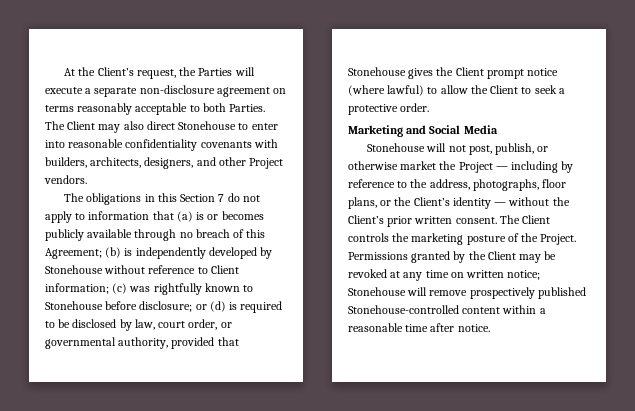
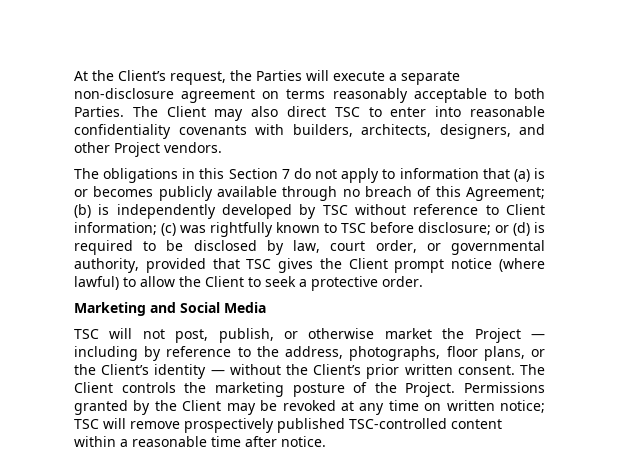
- The Client may also direct Stonehouse to enter into reasonable confidentiality covenants with builders, architects, designers, and other Project vendors.
+ The Client may also direct TSC to enter into reasonable confidentiality covenants with builders, architects, designers, and other Project vendors.
- (b) is independently developed by Stonehouse without reference to Client information;
+ (b) is independently developed by TSC without reference to Client information;
- (c) was rightfully known to Stonehouse before disclosure;
+ (c) was rightfully known to TSC before disclosure;
- or (d) is required to be disclosed by law, court order, or governmental authority, provided that Stonehouse gives the Client prompt notice (where lawful) to allow the Client to seek a protective order.
+ or (d) is required to be disclosed by law, court order, or governmental authority, provided that TSC gives the Client prompt notice (where lawful) to allow the Client to seek a protective order.
- Stonehouse will not post, publish, or otherwise market the Project — including by reference to the address, photographs, floor plans, or the Client’s identity — without the Client’s prior written consent.
+ TSC will not post, publish, or otherwise market the Project — including by reference to the address, photographs, floor plans, or the Client’s identity — without the Client’s prior written consent.
- Permissions granted by the Client may be revoked at any time on written notice; Stonehouse will remove prospectively published Stonehouse-controlled content within a reasonable time after notice.
+ Permissions granted by the Client may be revoked at any time on written notice; TSC will remove prospectively published TSC-controlled content within a reasonable time after notice.

